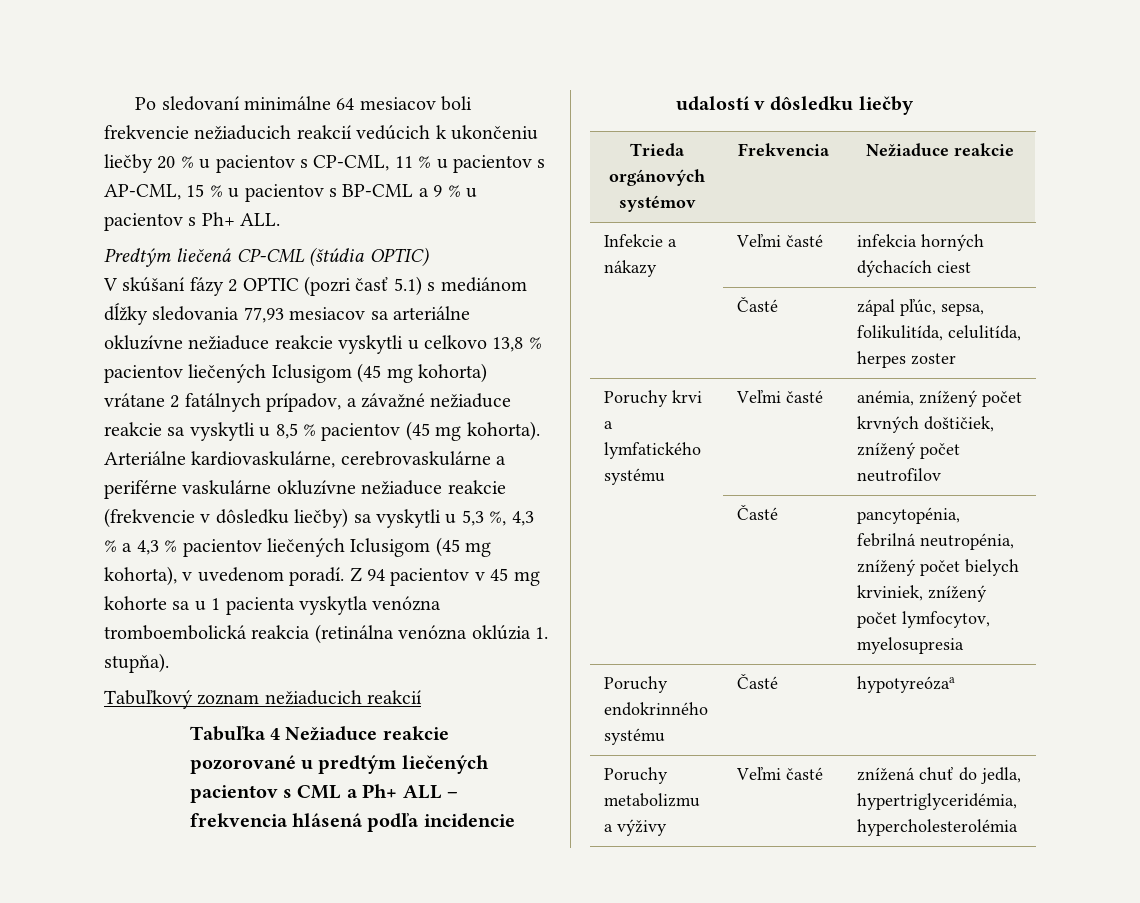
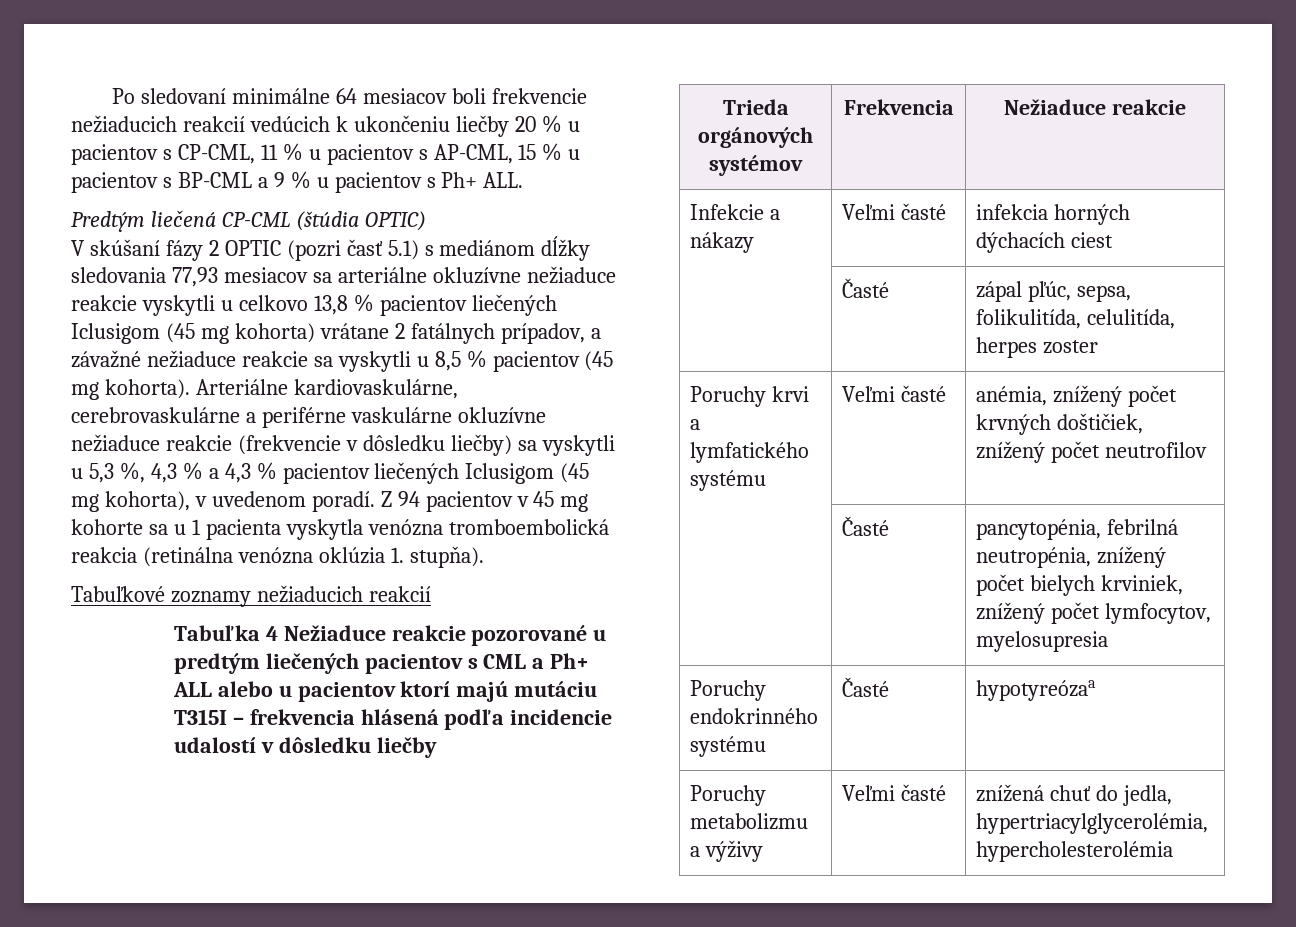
- Tabuľkový zoznam nežiaducich reakcií
+ Tabuľkové zoznamy nežiaducich reakcií
- Tabuľka 4 Nežiaduce reakcie pozorované u predtým liečených pacientov s CML a Ph+ ALL – frekvencia hlásená podľa incidencie udalostí v dôsledku liečby
+ Tabuľka 4 Nežiaduce reakcie pozorované u predtým liečených pacientov s CML a Ph+ ALL alebo u pacientov ktorí majú mutáciu T315I – frekvencia hlásená podľa incidencie udalostí v dôsledku liečby
- Poruchy metabolizmu a výživy | Veľmi časté | znížená chuť do jedla, hypertriglyceridémia, hypercholesterolémia
+ Poruchy metabolizmu a výživy | Veľmi časté | znížená chuť do jedla, hypertriacylglycerolémia, hypercholesterolémia

